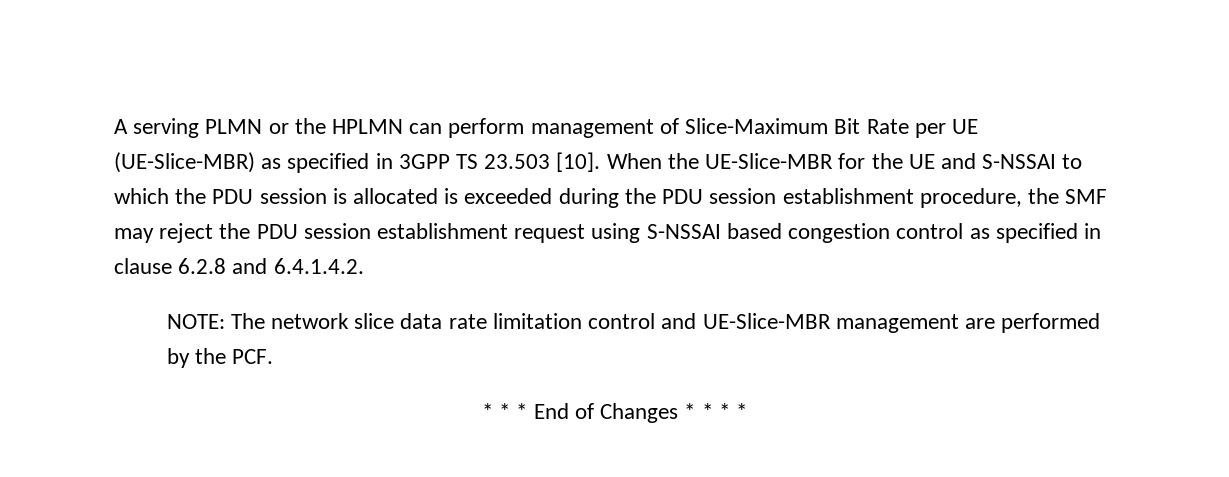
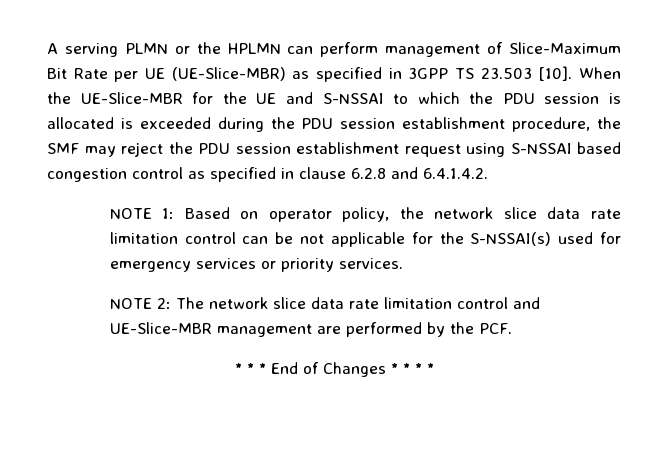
- NOTE: The network slice data rate limitation control and UE-Slice-MBR management are performed by the PCF.
+ NOTE 1: Based on operator policy, the network slice data rate limitation control can be not applicable for the S-NSSAI(s) used for emergency services or priority services.
+ NOTE 2: The network slice data rate limitation control and UE-Slice-MBR management are performed by the PCF.

